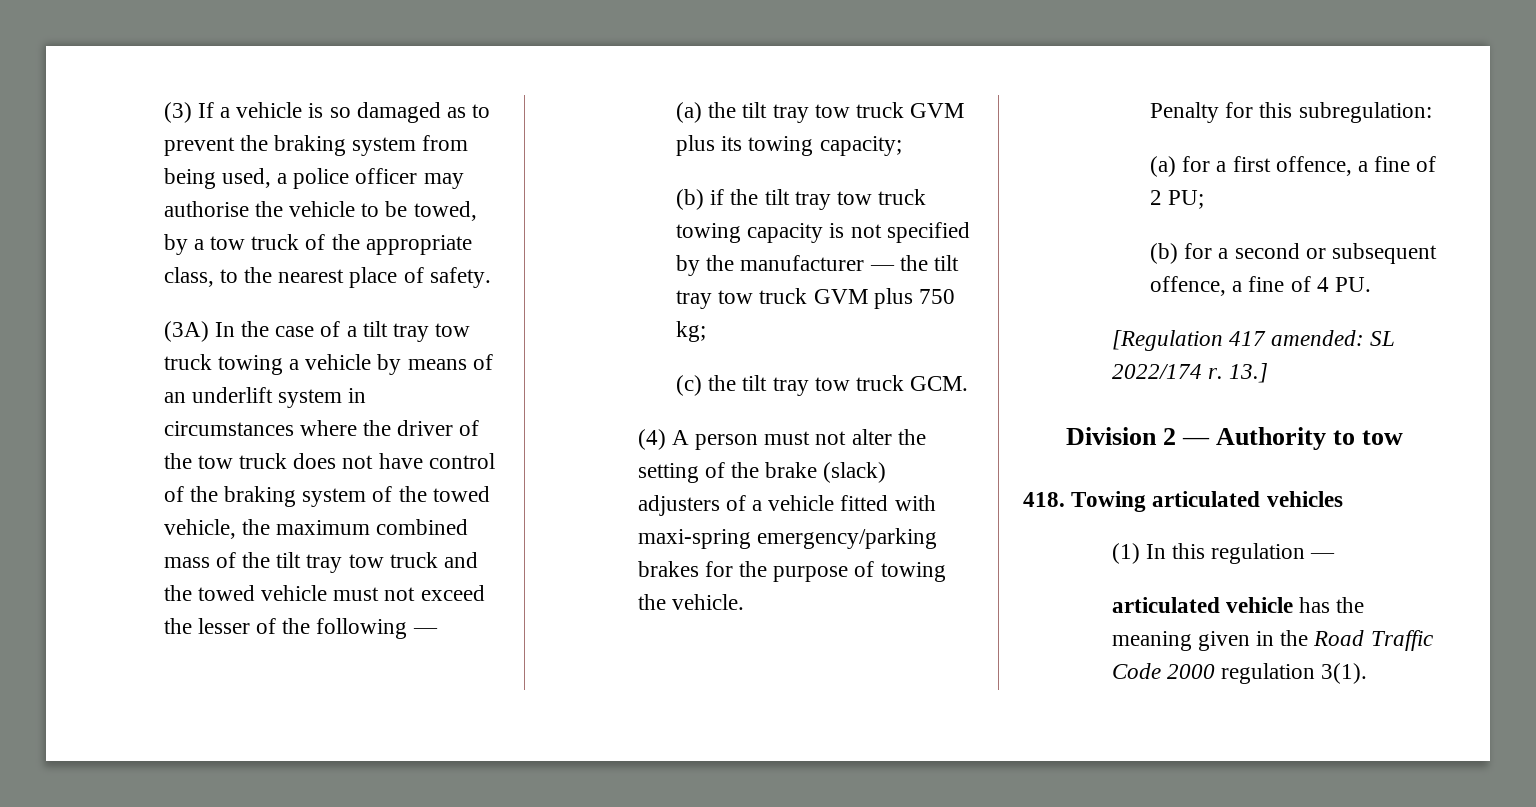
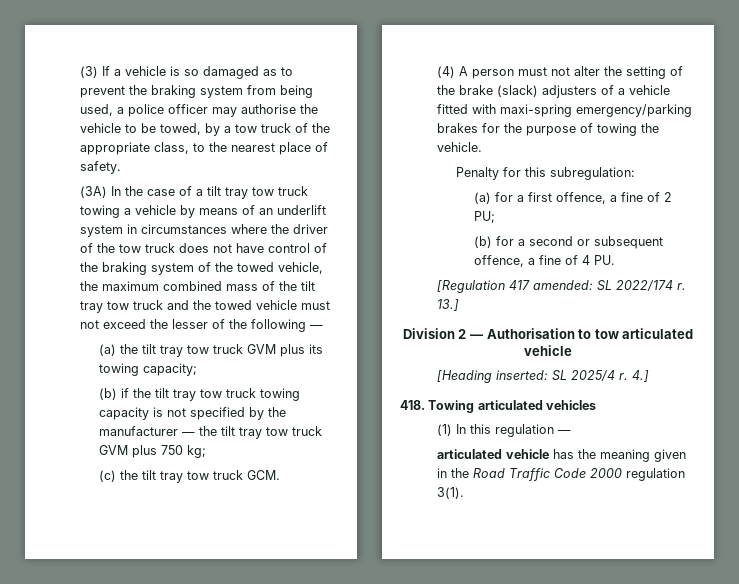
- Division 2 — Authority to tow
+ Division 2 — Authorisation to tow articulated vehicle
+ [Heading inserted: SL 2025/4 r. 4.]

